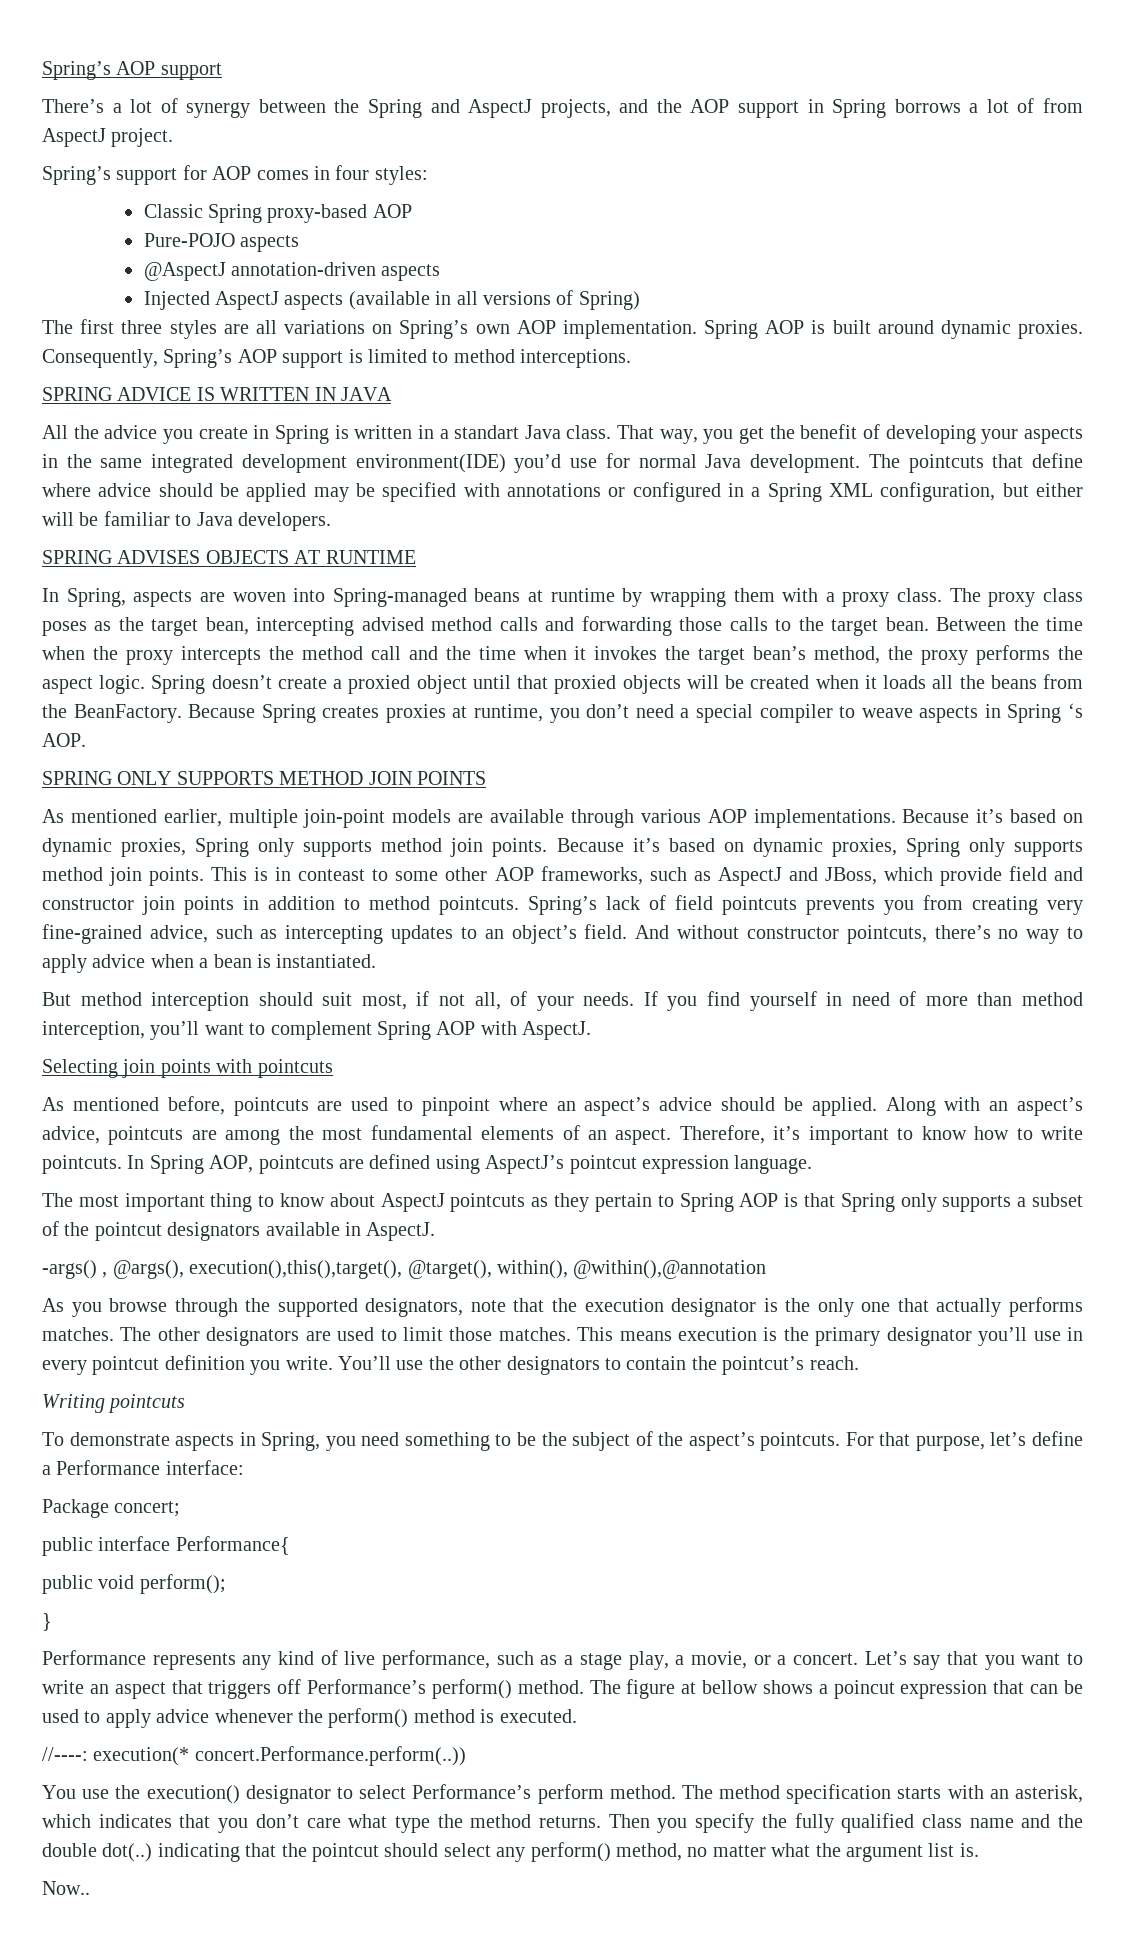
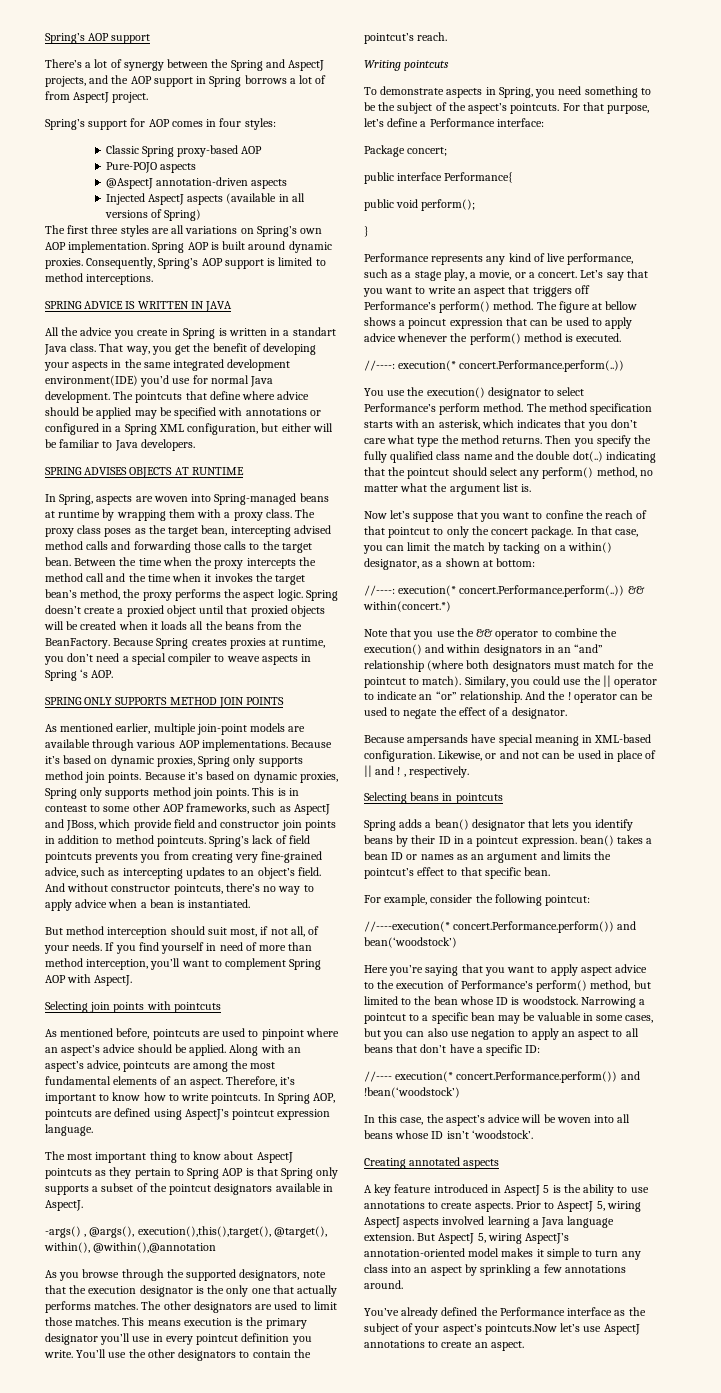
- Now..
+ Now let’s suppose that you want to confine the reach of that pointcut to only the concert package. In that case, you can limit the match by tacking on a within() designator, as a shown at bottom:
+ //----: execution(* concert.Performance.perform(..)) && within(concert.*)
+ Note that you use the && operator to combine the execution() and within designators in an “and” relationship (where both designators must match for the pointcut to match). Similary, you could use the || operator to indicate an “or” relationship. And the ! operator can be used to negate the effect of a designator.
+ Because ampersands have special meaning in XML-based configuration. Likewise, or and not can be used in place of || and ! , respectively.
+ Selecting beans in pointcuts
+ Spring adds a bean() designator that lets you identify beans by their ID in a pointcut expression. bean() takes a bean ID or names as an argument and limits the pointcut’s effect to that specific bean.
+ For example, consider the following pointcut:
+ //----execution(* concert.Performance.perform()) and bean(‘woodstock’)
+ Here you’re saying that you want to apply aspect advice to the execution of Performance’s perform() method, but limited to the bean whose ID is woodstock. Narrowing a pointcut to a specific bean may be valuable in some cases, but you can also use negation to apply an aspect to all beans that don’t have a specific ID:
+ //---- execution(* concert.Performance.perform()) and !bean(‘woodstock’)
+ In this case, the aspect’s advice will be woven into all beans whose ID isn’t ‘woodstock’.
+ Creating annotated aspects
+ A key feature introduced in AspectJ 5 is the ability to use annotations to create aspects. Prior to AspectJ 5, wiring AspectJ aspects involved learning a Java language extension. But AspectJ 5, wiring AspectJ’s annotation-oriented model makes it simple to turn any class into an aspect by sprinkling a few annotations around.
+ You’ve already defined the Performance interface as the subject of your aspect’s pointcuts.Now let’s use AspectJ annotations to create an aspect.

